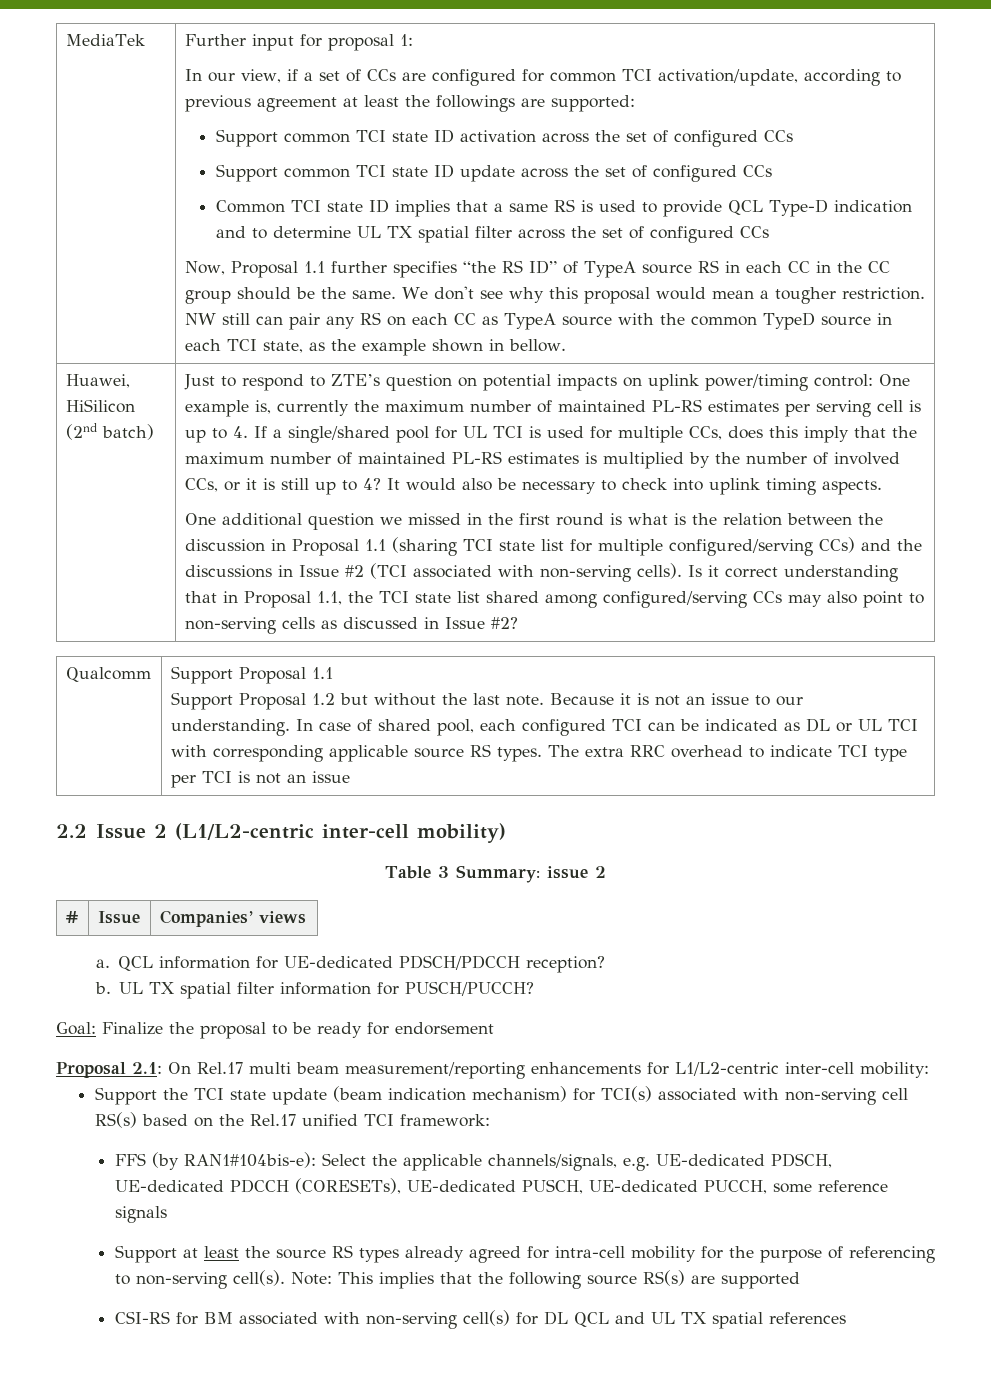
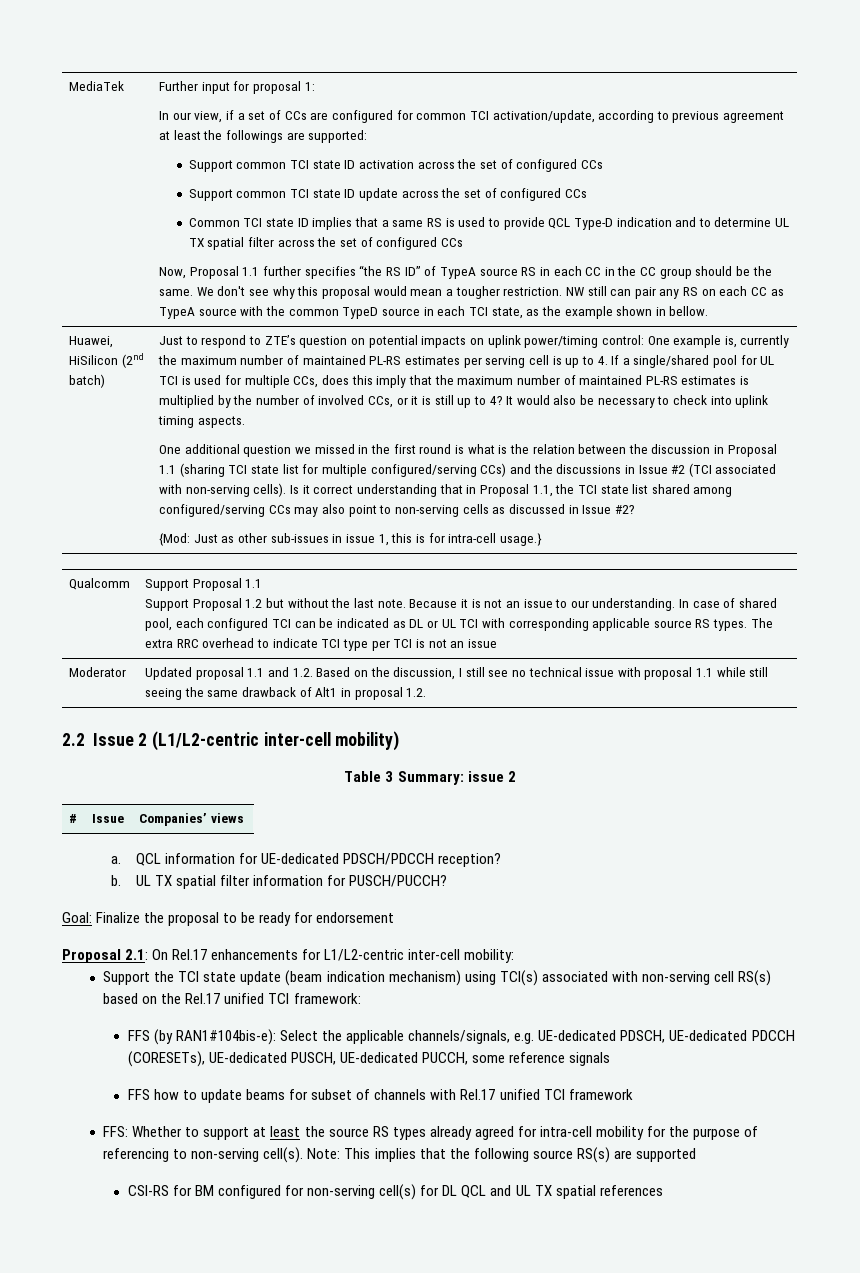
+ {Mod: Just as other sub-issues in issue 1, this is for intra-cell usage.}
+ Moderator | Updated proposal 1.1 and 1.2. Based on the discussion, I still see no technical issue with proposal 1.1 while still seeing the same drawback of Alt1 in proposal 1.2.
- Proposal 2.1: On Rel.17 multi beam measurement/reporting enhancements for L1/L2-centric inter-cell mobility:
+ Proposal 2.1: On Rel.17 enhancements for L1/L2-centric inter-cell mobility:
- Support the TCI state update (beam indication mechanism) for TCI(s) associated with non-serving cell RS(s) based on the Rel.17 unified TCI framework:
+ Support the TCI state update (beam indication mechanism) using TCI(s) associated with non-serving cell RS(s) based on the Rel.17 unified TCI framework:
- Support at least the source RS types already agreed for intra-cell mobility for the purpose of referencing to non-serving cell(s).
+ FFS how to update beams for subset of channels with Rel.17 unified TCI framework
+ FFS: Whether to support at least the source RS types already agreed for intra-cell mobility for the purpose of referencing to non-serving cell(s).
- CSI-RS for BM associated with non-serving cell(s) for DL QCL and UL TX spatial references
+ CSI-RS for BM configured for non-serving cell(s) for DL QCL and UL TX spatial references

